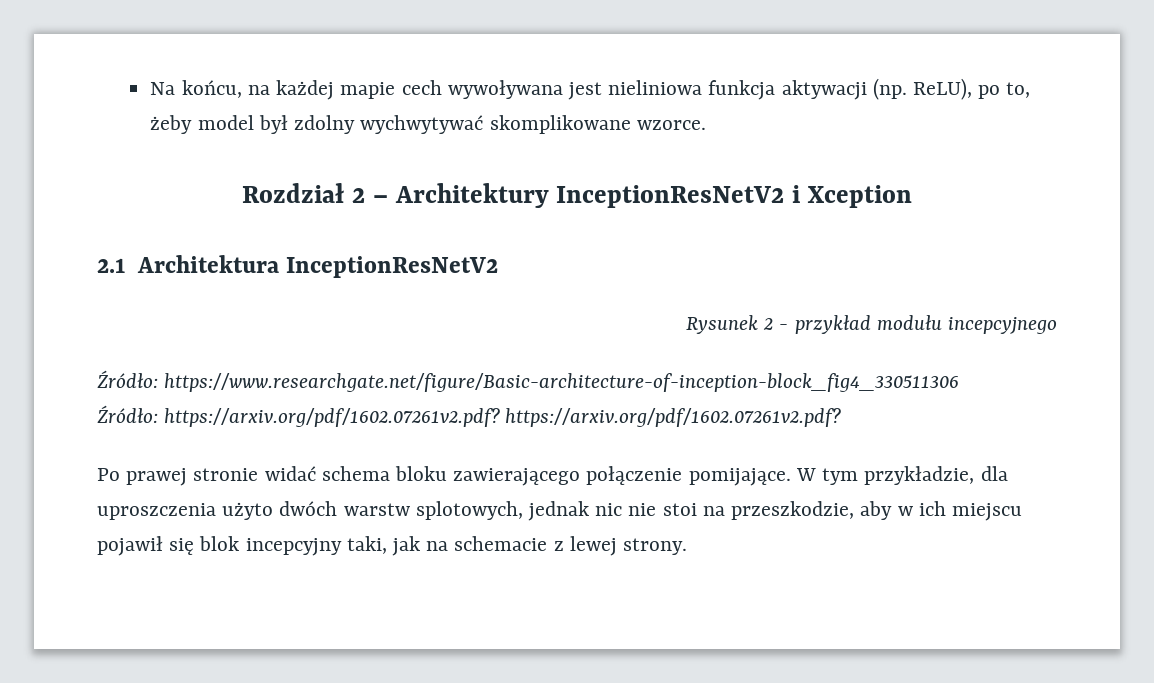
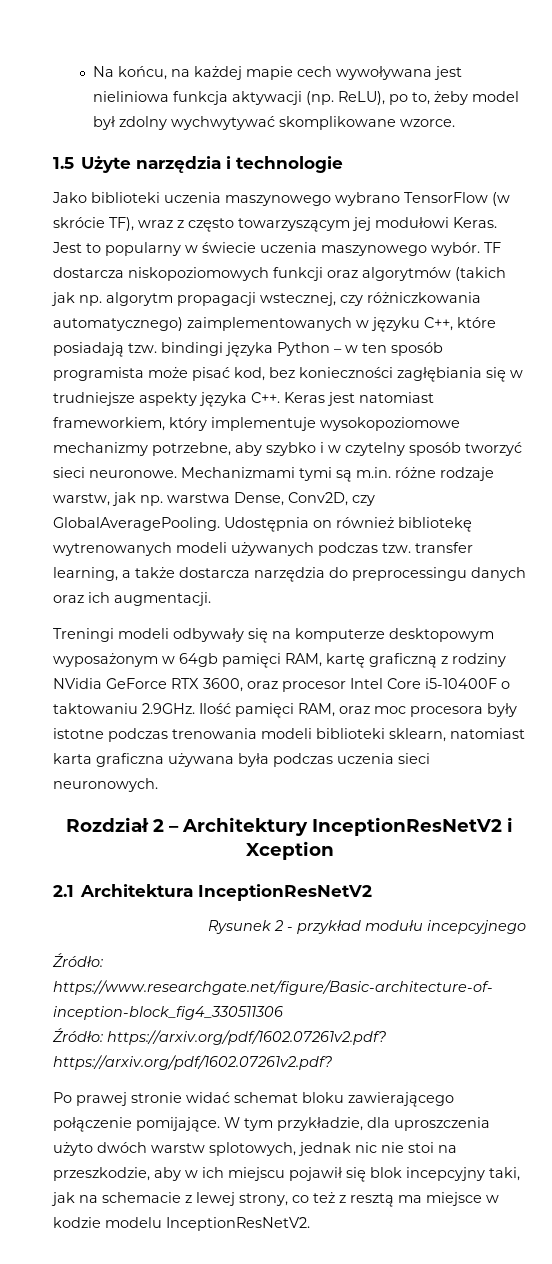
+ 1.5 Użyte narzędzia i technologie
+ Jako biblioteki uczenia maszynowego wybrano TensorFlow (w skrócie TF), wraz z często towarzyszącym jej modułowi Keras. Jest to popularny w świecie uczenia maszynowego wybór. TF dostarcza niskopoziomowych funkcji oraz algorytmów (takich jak np. algorytm propagacji wstecznej, czy różniczkowania automatycznego) zaimplementowanych w języku C++, które posiadają tzw. bindingi języka Python – w ten sposób programista może pisać kod, bez konieczności zagłębiania się w trudniejsze aspekty języka C++. Keras jest natomiast frameworkiem, który implementuje wysokopoziomowe mechanizmy potrzebne, aby szybko i w czytelny sposób tworzyć sieci neuronowe. Mechanizmami tymi są m.in. różne rodzaje warstw, jak np. warstwa Dense, Conv2D, czy GlobalAveragePooling. Udostępnia on również bibliotekę wytrenowanych modeli używanych podczas tzw. transfer learning, a także dostarcza narzędzia do preprocessingu danych oraz ich augmentacji.
+ Treningi modeli odbywały się na komputerze desktopowym wyposażonym w 64gb pamięci RAM, kartę graficzną z rodziny NVidia GeForce RTX 3600, oraz procesor Intel Core i5-10400F o taktowaniu 2.9GHz. Ilość pamięci RAM, oraz moc procesora były istotne podczas trenowania modeli biblioteki sklearn, natomiast karta graficzna używana była podczas uczenia sieci neuronowych.
- Po prawej stronie widać schema bloku zawierającego połączenie pomijające.
+ Po prawej stronie widać schemat bloku zawierającego połączenie pomijające.
- W tym przykładzie, dla uproszczenia użyto dwóch warstw splotowych, jednak nic nie stoi na przeszkodzie, aby w ich miejscu pojawił się blok incepcyjny taki, jak na schemacie z lewej strony.
+ W tym przykładzie, dla uproszczenia użyto dwóch warstw splotowych, jednak nic nie stoi na przeszkodzie, aby w ich miejscu pojawił się blok incepcyjny taki, jak na schemacie z lewej strony, co też z resztą ma miejsce w kodzie modelu InceptionResNetV2.

